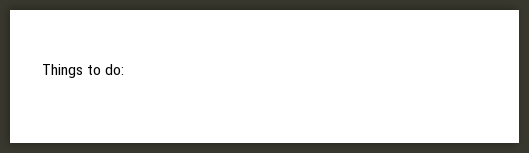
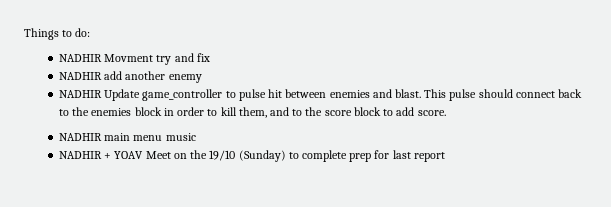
+ NADHIR Movment try and fix
+ NADHIR add another enemy
+ NADHIR Update game_controller to pulse hit between enemies and blast. This pulse should connect back to the enemies block in order to kill them, and to the score block to add score.
+ NADHIR main menu music
+ NADHIR + YOAV Meet on the 19/10 (Sunday) to complete prep for last report

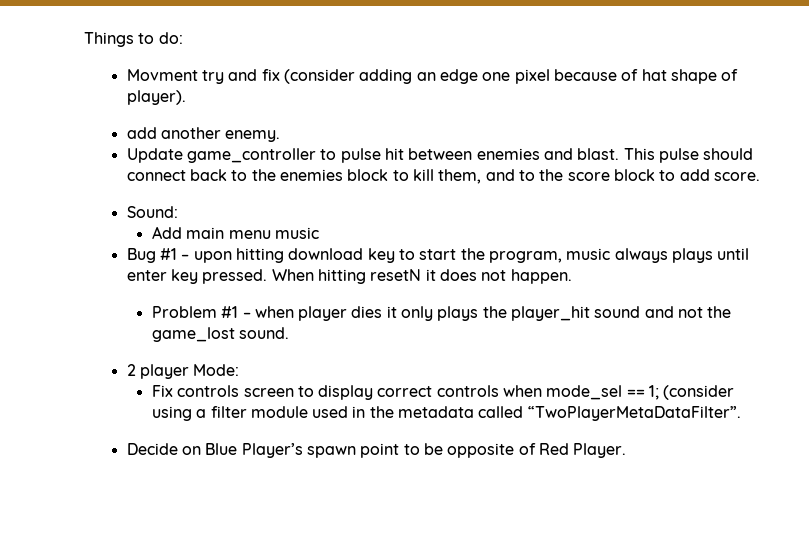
- NADHIR Movment try and fix
- NADHIR add another enemy
- NADHIR Update game_controller to pulse hit between enemies and blast.
+ Movment try and fix (consider adding an edge one pixel because of hat shape of player).
+ add another enemy.
+ Update game_controller to pulse hit between enemies and blast.
- This pulse should connect back to the enemies block in order to kill them, and to the score block to add score.
+ This pulse should connect back to the enemies block to kill them, and to the score block to add score.
- NADHIR main menu music
+ Sound:
+ Add main menu music
- NADHIR + YOAV Meet on the 19/10 (Sunday) to complete prep for last report
+ Bug #1 – upon hitting download key to start the program, music always plays until enter key pressed. When hitting resetN it does not happen.
+ Problem #1 – when player dies it only plays the player_hit sound and not the game_lost sound.
+ 2 player Mode:
+ Fix controls screen to display correct controls when mode_sel == 1; (consider using a filter module used in the metadata called “TwoPlayerMetaDataFilter”.
+ Decide on Blue Player’s spawn point to be opposite of Red Player.

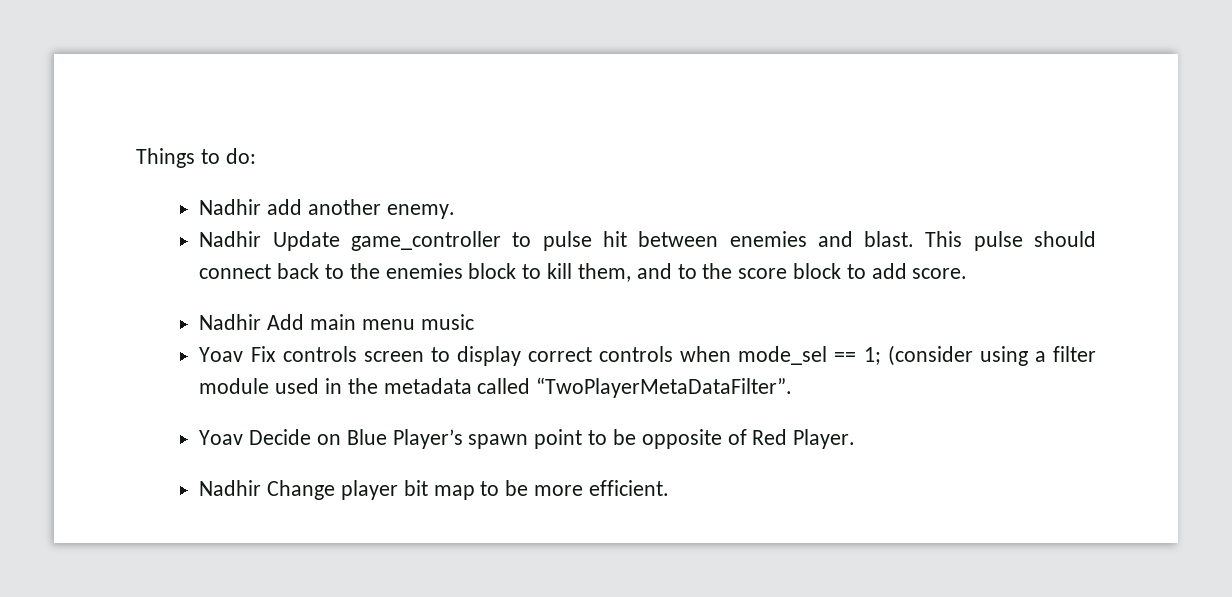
- Movment try and fix (consider adding an edge one pixel because of hat shape of player).
- add another enemy.
+ Nadhir add another enemy.
- Update game_controller to pulse hit between enemies and blast.
+ Nadhir Update game_controller to pulse hit between enemies and blast.
- Sound:
- Add main menu music
+ Nadhir Add main menu music
- Bug #1 – upon hitting download key to start the program, music always plays until enter key pressed. When hitting resetN it does not happen.
- Problem #1 – when player dies it only plays the player_hit sound and not the game_lost sound.
- 2 player Mode:
- Fix controls screen to display correct controls when mode_sel == 1; (consider using a filter module used in the metadata called “TwoPlayerMetaDataFilter”.
+ Yoav Fix controls screen to display correct controls when mode_sel == 1; (consider using a filter module used in the metadata called “TwoPlayerMetaDataFilter”.
- Decide on Blue Player’s spawn point to be opposite of Red Player.
+ Yoav Decide on Blue Player’s spawn point to be opposite of Red Player.
+ Nadhir Change player bit map to be more efficient.

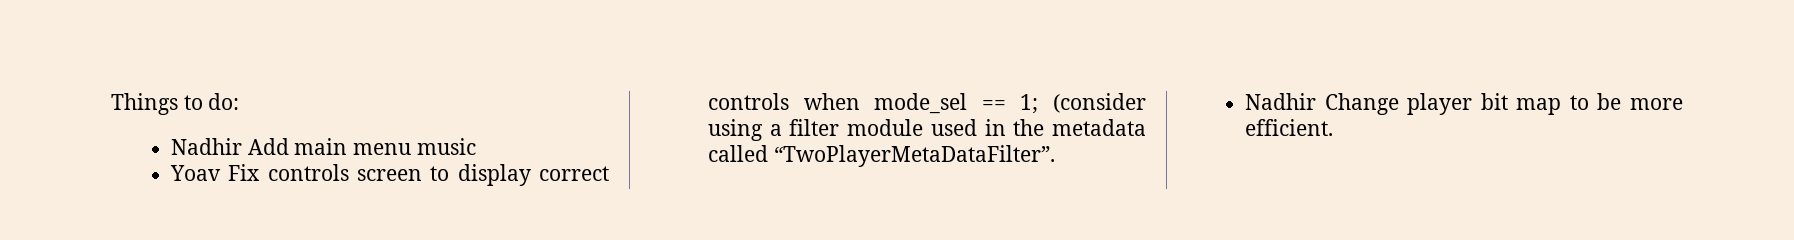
- Nadhir add another enemy.
- Nadhir Update game_controller to pulse hit between enemies and blast. This pulse should connect back to the enemies block to kill them, and to the score block to add score.
- Yoav Decide on Blue Player’s spawn point to be opposite of Red Player.

